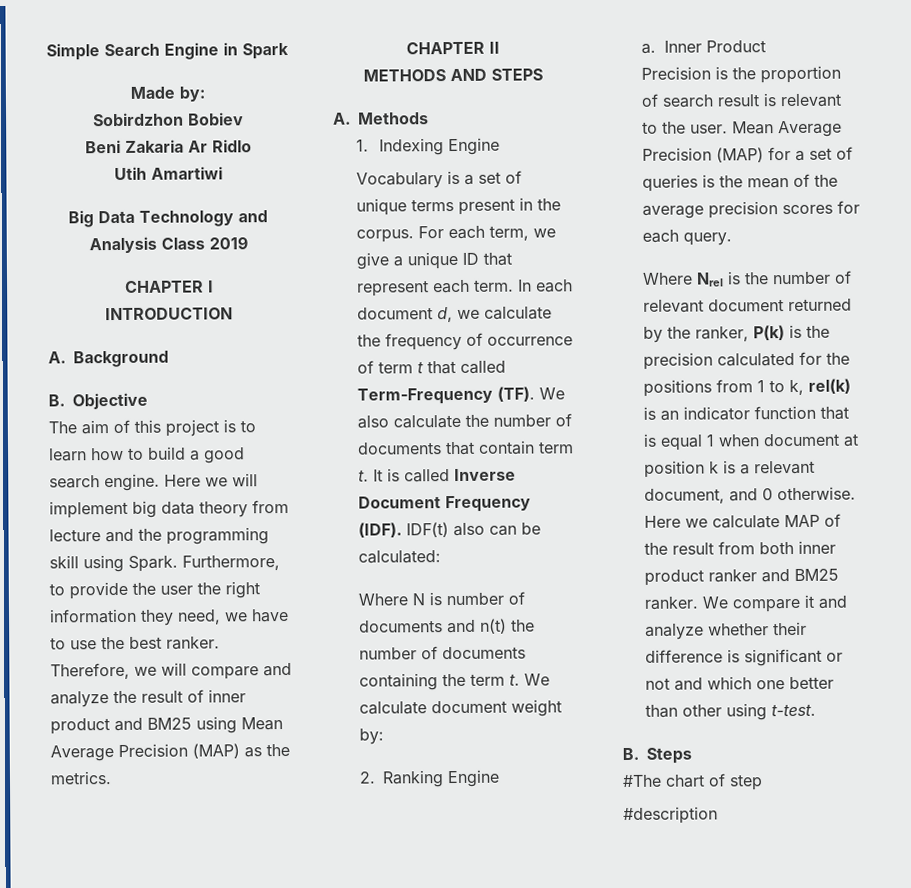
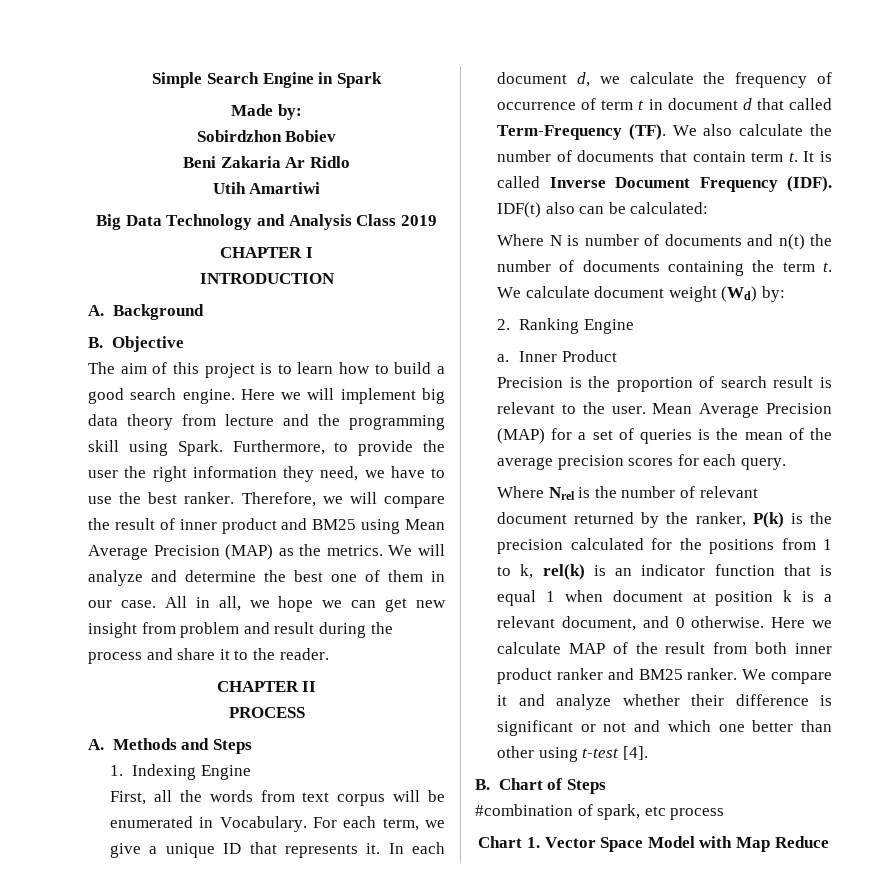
- Therefore, we will compare and analyze the result of inner product and BM25 using Mean Average Precision (MAP) as the metrics.
+ Therefore, we will compare the result of inner product and BM25 using Mean Average Precision (MAP) as the metrics. We will analyze and determine the best one of them in our case. All in all, we hope we can get new insight from problem and result during the process and share it to the reader.
- METHODS AND STEPS
+ PROCESS
- A. Methods
+ A. Methods and Steps
- Vocabulary is a set of unique terms present in the corpus.
+ First, all the words from text corpus will be enumerated in Vocabulary.
- For each term, we give a unique ID that represent each term.
+ For each term, we give a unique ID that represents it.
- In each document d, we calculate the frequency of occurrence of term t that called Term-Frequency (TF). We also calculate the number of documents that contain term t.
+ In each document d, we calculate the frequency of occurrence of term t in document d that called Term-Frequency (TF). We also calculate the number of documents that contain term t.
- We calculate document weight by:
+ We calculate document weight (Wd) by:
- We compare it and analyze whether their difference is significant or not and which one better than other using t-test.
- B. Steps
- #The chart of step
- #description
+ We compare it and analyze whether their difference is significant or not and which one better than other using t-test [4].
+ B. Chart of Steps
+ #combination of spark, etc process
+ Chart 1. Vector Space Model with Map Reduce

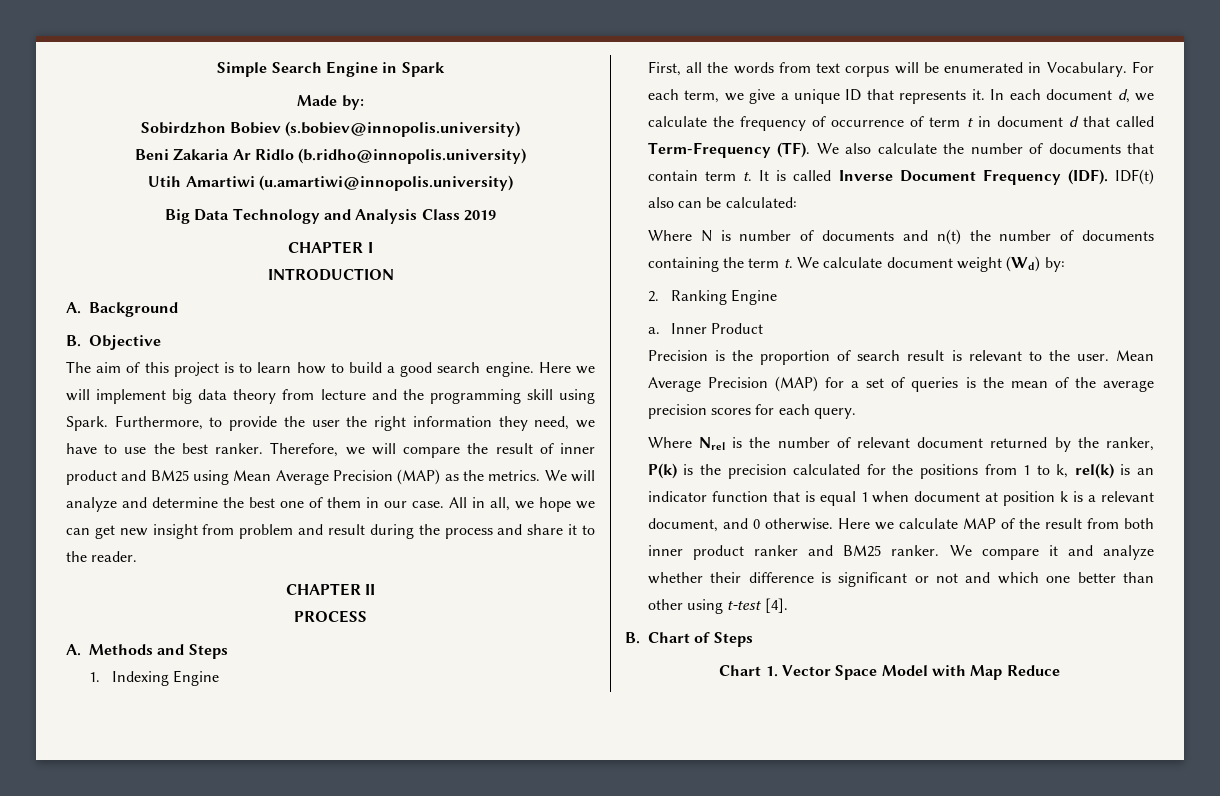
- Sobirdzhon Bobiev
+ Sobirdzhon Bobiev (s.bobiev@innopolis.university)
- Beni Zakaria Ar Ridlo
+ Beni Zakaria Ar Ridlo (b.ridho@innopolis.university)
- Utih Amartiwi
+ Utih Amartiwi (u.amartiwi@innopolis.university)
- #combination of spark, etc process

